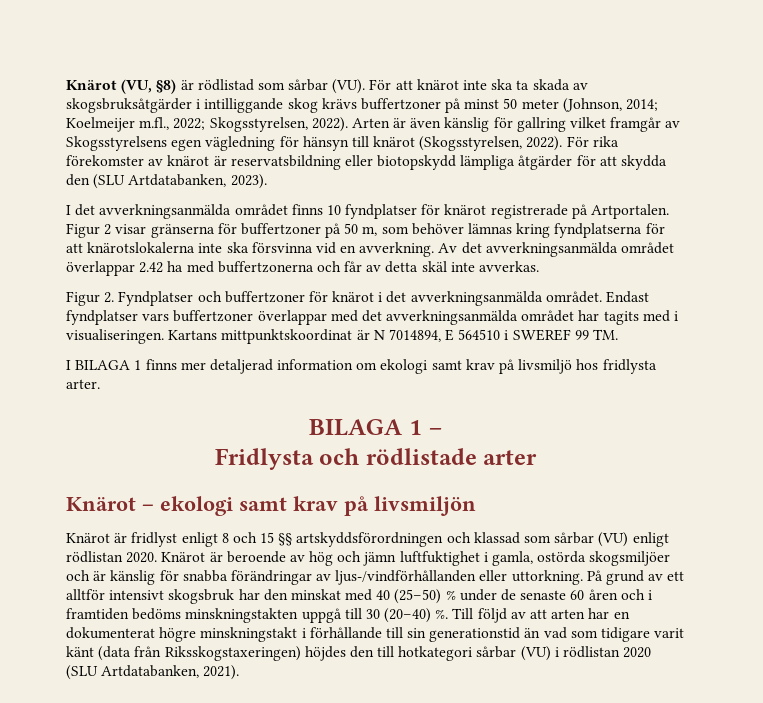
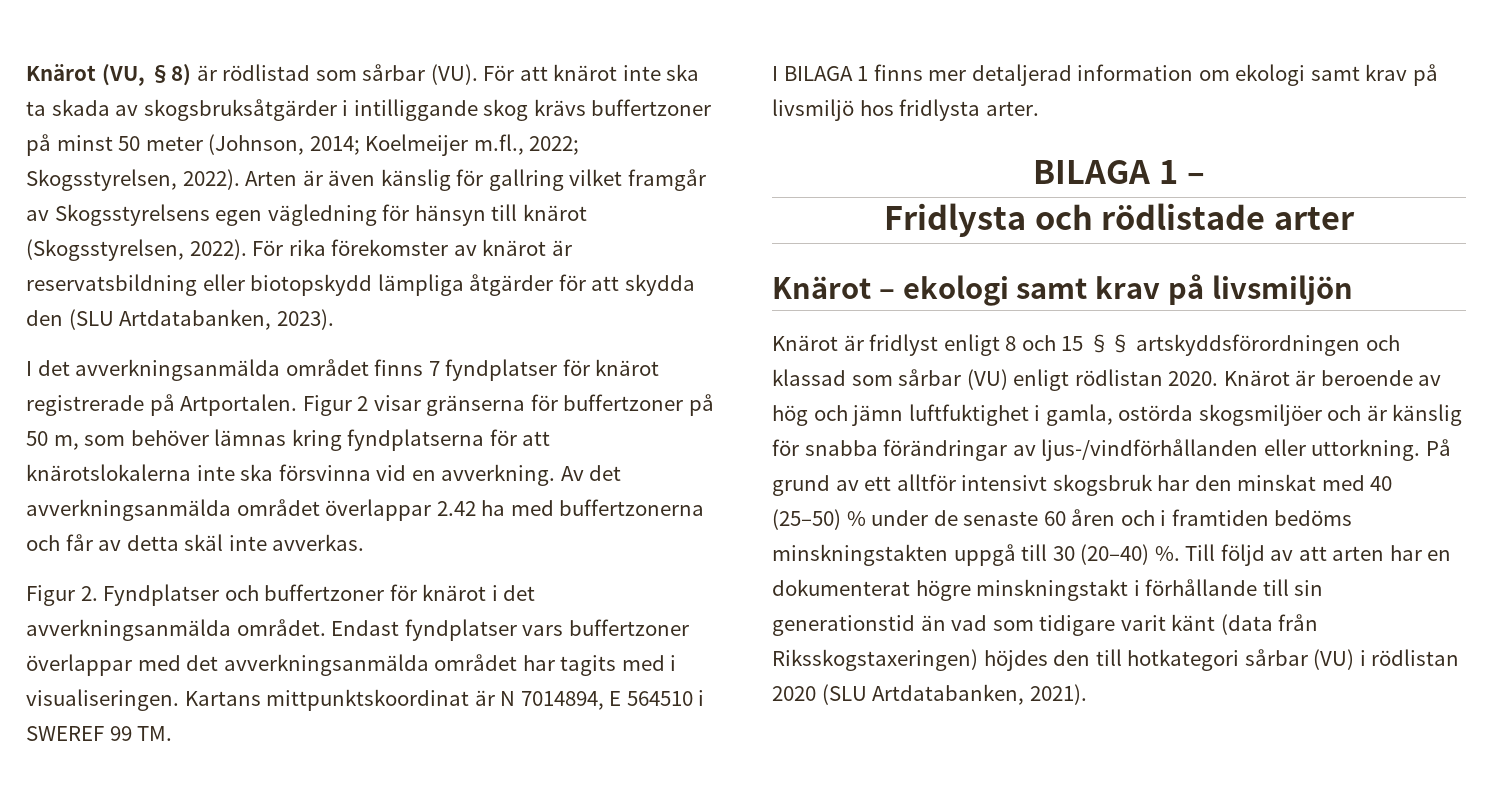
- I det avverkningsanmälda området finns 10 fyndplatser för knärot registrerade på Artportalen.
+ I det avverkningsanmälda området finns 7 fyndplatser för knärot registrerade på Artportalen.

